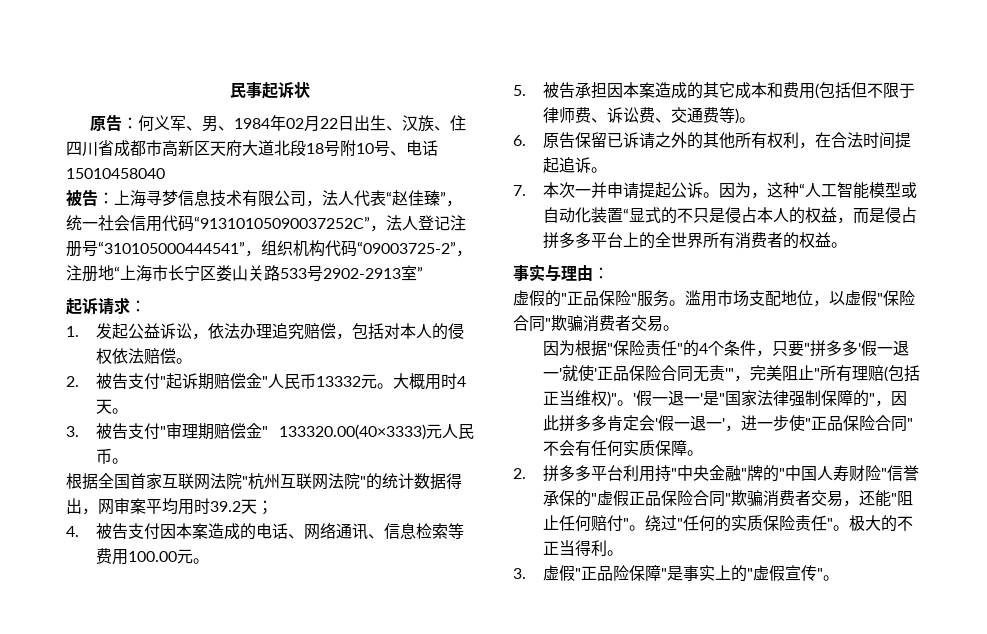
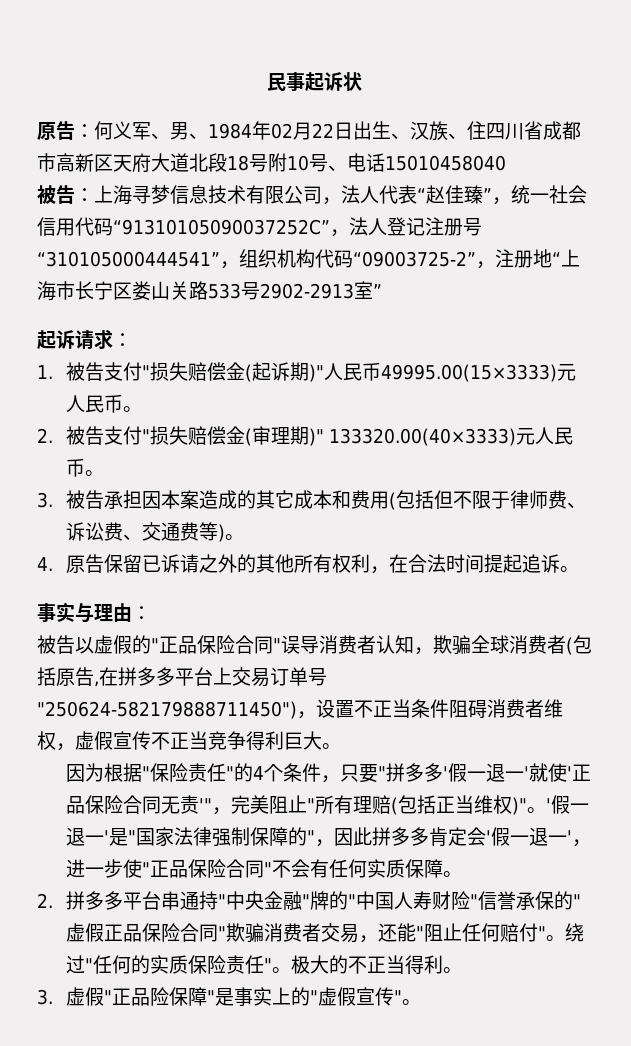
- 1.发起公益诉讼，依法办理追究赔偿，包括对本人的侵权依法赔偿。
+ 1.被告支付"损失赔偿金(起诉期)"人民币49995.00(15×3333)元人民币。
- 2.被告支付"起诉期赔偿金"人民币13332元。大概用时4天。
- 3.被告支付"审理期赔偿金" 133320.00(40×3333)元人民币。
- 根据全国首家互联网法院"杭州互联网法院"的统计数据得出，网审案平均用时39.2天；
- 4.被告支付因本案造成的电话、网络通讯、信息检索等费用100.00元。
- 5.被告承担因本案造成的其它成本和费用(包括但不限于律师费、诉讼费、交通费等)。
+ 2.被告支付"损失赔偿金(审理期)" 133320.00(40×3333)元人民币。
+ 3.被告承担因本案造成的其它成本和费用(包括但不限于律师费、诉讼费、交通费等)。
- 6.原告保留已诉请之外的其他所有权利，在合法时间提起追诉。
+ 4.原告保留已诉请之外的其他所有权利，在合法时间提起追诉。
- 7.本次一并申请提起公诉。因为，这种“人工智能模型或自动化装置“显式的不只是侵占本人的权益，而是侵占拼多多平台上的全世界所有消费者的权益。
- 虚假的"正品保险"服务。滥用市场支配地位，以虚假"保险合同"欺骗消费者交易。
+ 被告以虚假的"正品保险合同"误导消费者认知，欺骗全球消费者(包括原告,在拼多多平台上交易订单号"250624-582179888711450")，设置不正当条件阻碍消费者维权，虚假宣传不正当竞争得利巨大。
- 2.拼多多平台利用持"中央金融"牌的"中国人寿财险"信誉承保的"虚假正品保险合同"欺骗消费者交易，还能"阻止任何赔付"。
+ 2.拼多多平台串通持"中央金融"牌的"中国人寿财险"信誉承保的"虚假正品保险合同"欺骗消费者交易，还能"阻止任何赔付"。

